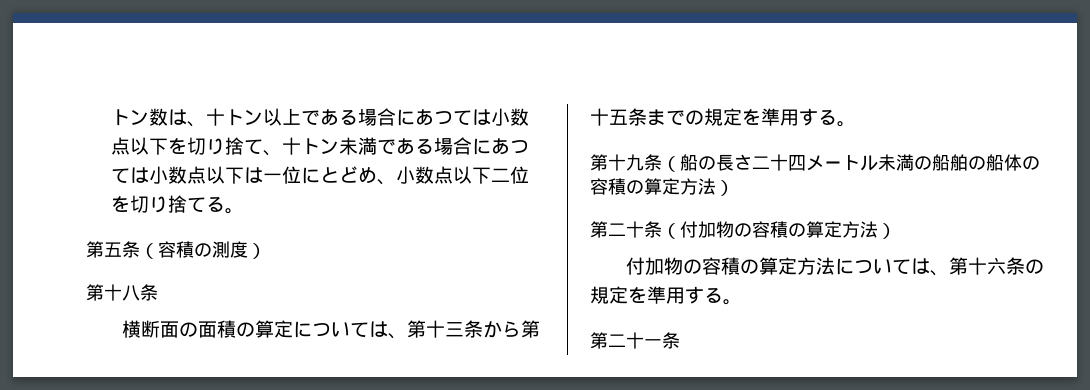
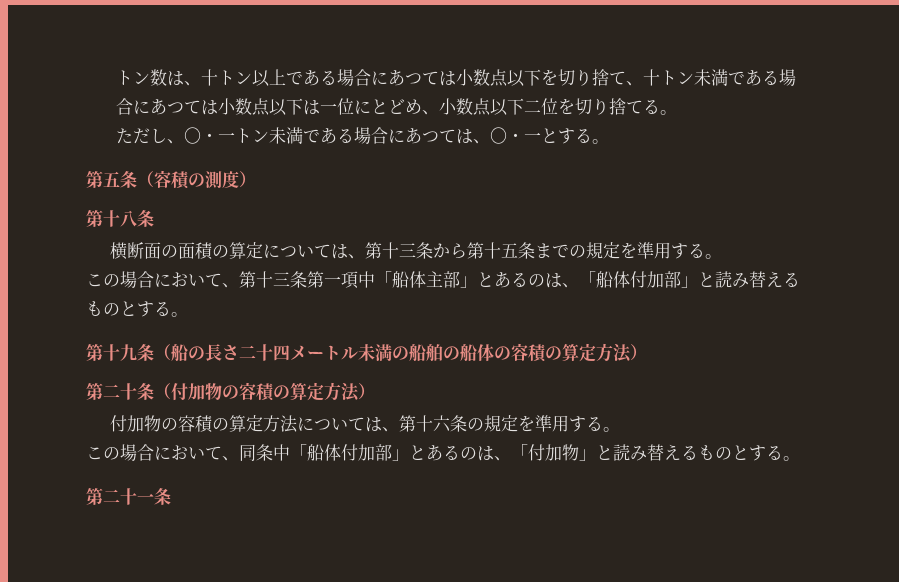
+ ただし、〇・一トン未満である場合にあつては、〇・一とする。
+ この場合において、第十三条第一項中「船体主部」とあるのは、「船体付加部」と読み替えるものとする。
+ この場合において、同条中「船体付加部」とあるのは、「付加物」と読み替えるものとする。

